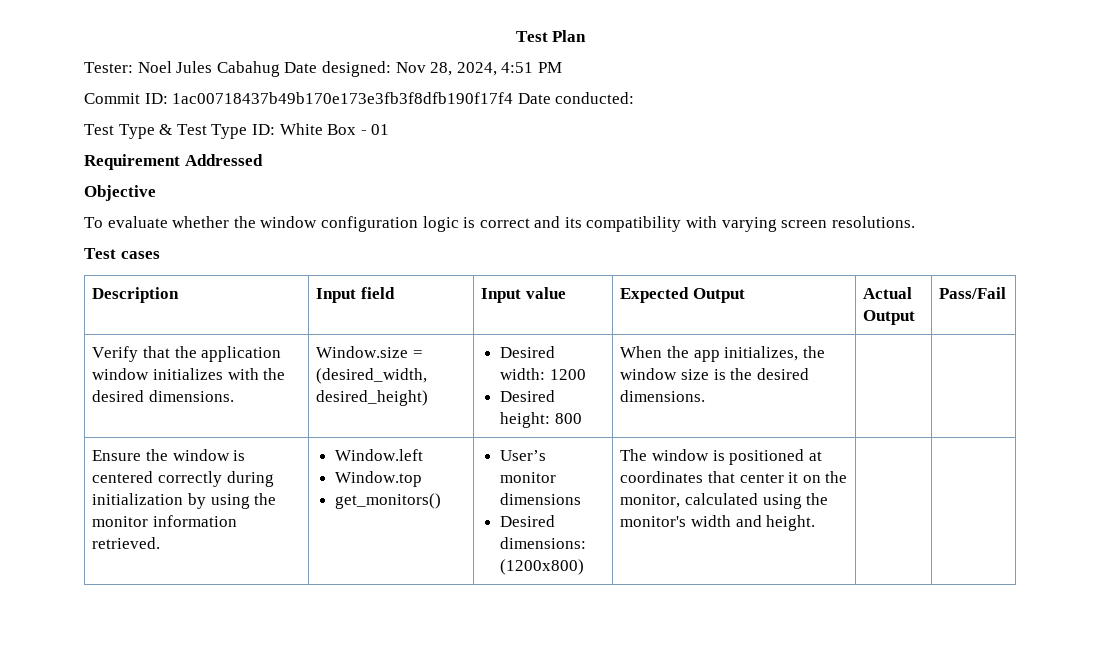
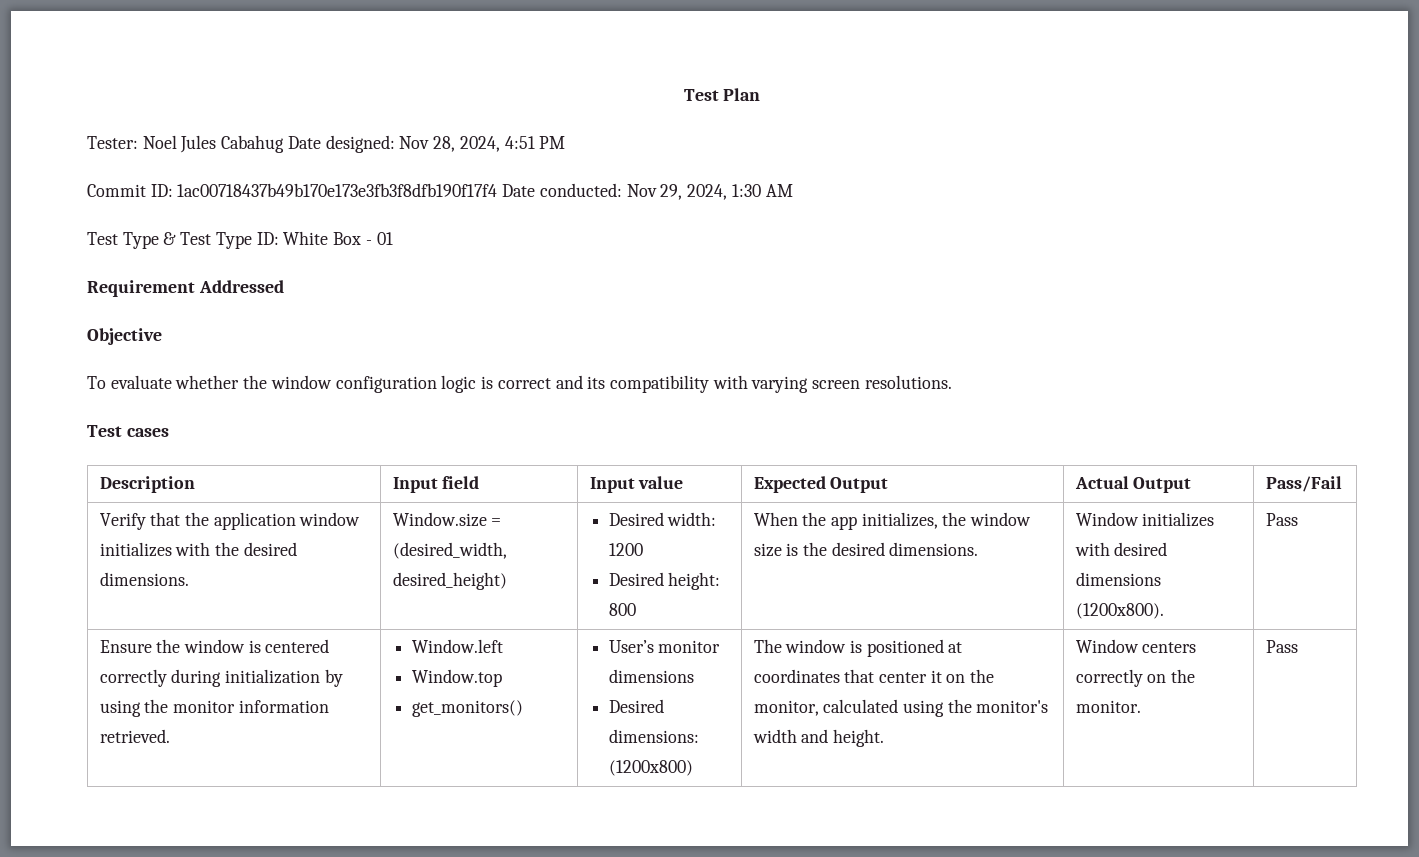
- Commit ID: 1ac00718437b49b170e173e3fb3f8dfb190f17f4 Date conducted:
+ Commit ID: 1ac00718437b49b170e173e3fb3f8dfb190f17f4 Date conducted: Nov 29, 2024, 1:30 AM
  Verify that the application window initializes with the desired dimensions. | Window.size = (desired_width, desired_height) | Desired width: 1200
- Desired height: 800 | When the app initializes, the window size is the desired dimensions. | |
+ Desired height: 800 | When the app initializes, the window size is the desired dimensions. | Window initializes with desired dimensions (1200x800). | Pass
+ Window centers correctly on the monitor. | Pass

